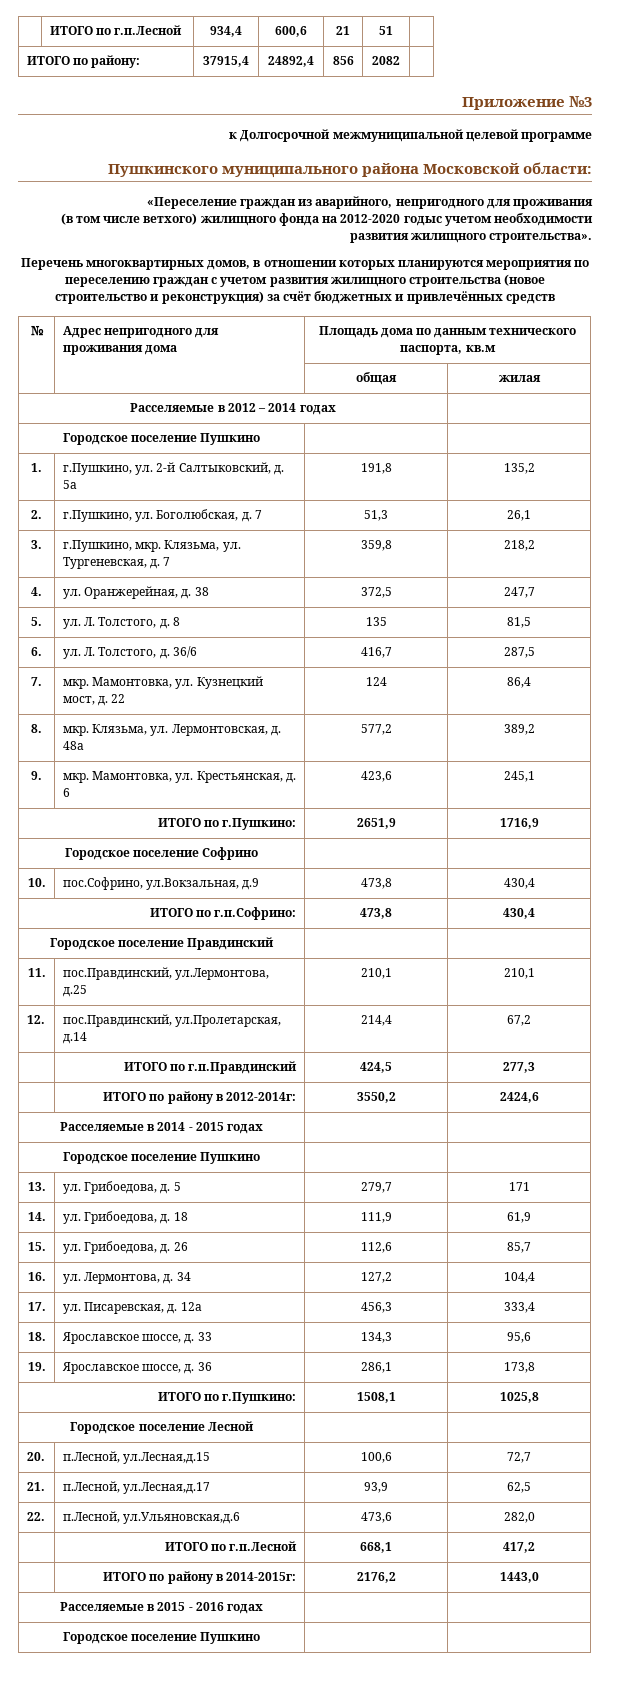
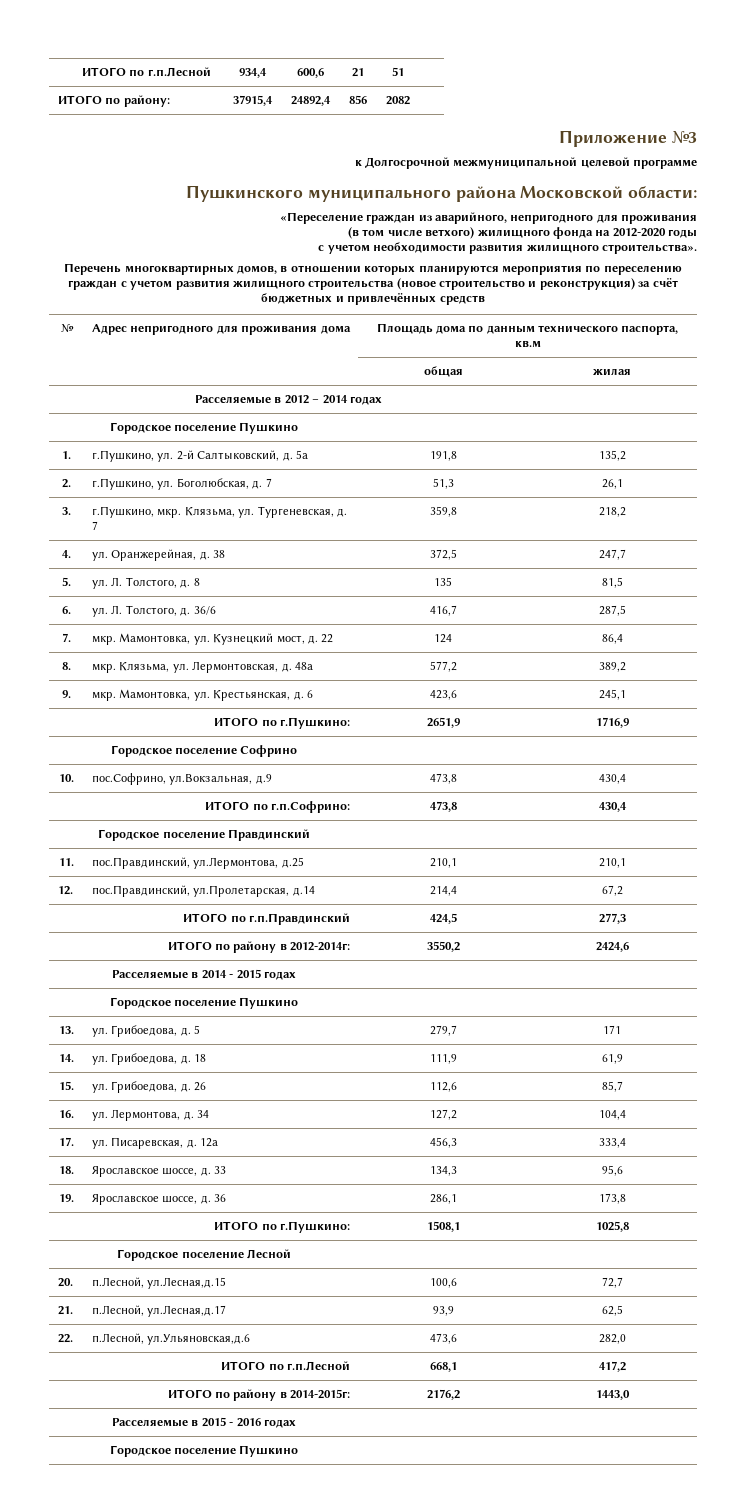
- (в том числе ветхого) жилищного фонда на 2012-2020 годыс учетом необходимости развития жилищного строительства».
+ (в том числе ветхого) жилищного фонда на 2012-2020 годы
+ с учетом необходимости развития жилищного строительства».

